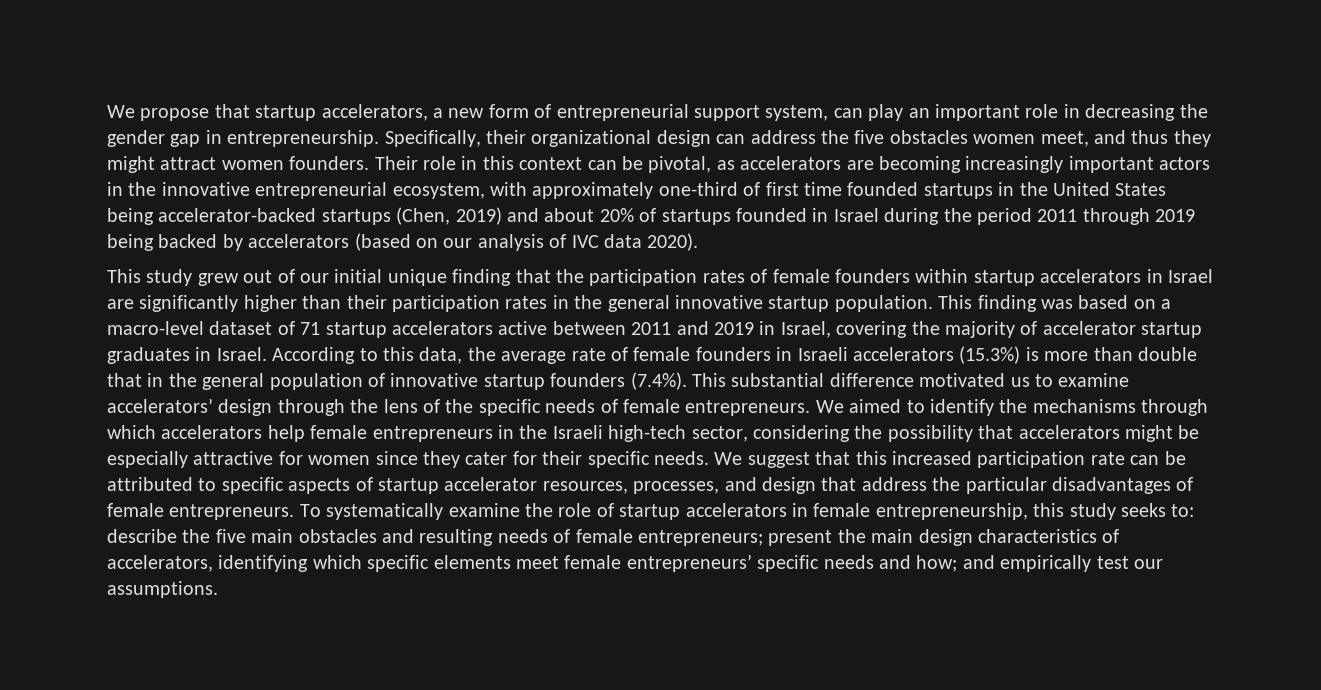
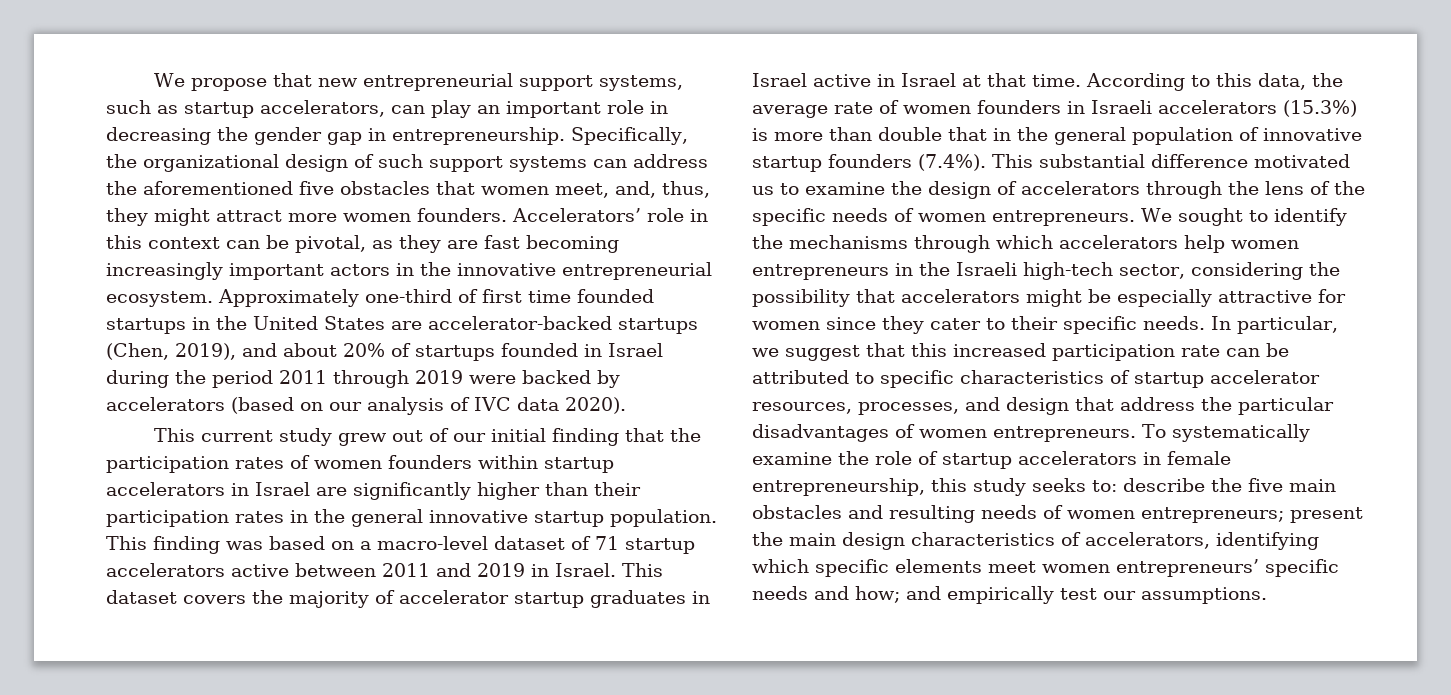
- We propose that startup accelerators, a new form of entrepreneurial support system, can play an important role in decreasing the gender gap in entrepreneurship.
+ We propose that new entrepreneurial support systems, such as startup accelerators, can play an important role in decreasing the gender gap in entrepreneurship.
- Specifically, their organizational design can address the five obstacles women meet, and thus they might attract women founders.
+ Specifically, the organizational design of such support systems can address the aforementioned five obstacles that women meet, and, thus, they might attract more women founders.
- Their role in this context can be pivotal, as accelerators are becoming increasingly important actors in the innovative entrepreneurial ecosystem, with approximately one-third of first time founded startups in the United States being accelerator-backed startups (Chen, 2019) and about 20% of startups founded in Israel during the period 2011 through 2019 being backed by accelerators (based on our analysis of IVC data 2020).
+ Accelerators’ role in this context can be pivotal, as they are fast becoming increasingly important actors in the innovative entrepreneurial ecosystem. Approximately one-third of first time founded startups in the United States are accelerator-backed startups (Chen, 2019), and about 20% of startups founded in Israel during the period 2011 through 2019 were backed by accelerators (based on our analysis of IVC data 2020).
- This study grew out of our initial unique finding that the participation rates of female founders within startup accelerators in Israel are significantly higher than their participation rates in the general innovative startup population.
+ This current study grew out of our initial finding that the participation rates of women founders within startup accelerators in Israel are significantly higher than their participation rates in the general innovative startup population.
- This finding was based on a macro-level dataset of 71 startup accelerators active between 2011 and 2019 in Israel, covering the majority of accelerator startup graduates in Israel.
+ This finding was based on a macro-level dataset of 71 startup accelerators active between 2011 and 2019 in Israel. This dataset covers the majority of accelerator startup graduates in Israel active in Israel at that time.
- According to this data, the average rate of female founders in Israeli accelerators (15.3%) is more than double that in the general population of innovative startup founders (7.4%). This substantial difference motivated us to examine accelerators’ design through the lens of the specific needs of female entrepreneurs.
+ According to this data, the average rate of women founders in Israeli accelerators (15.3%) is more than double that in the general population of innovative startup founders (7.4%). This substantial difference motivated us to examine the design of accelerators through the lens of the specific needs of women entrepreneurs.
- We aimed to identify the mechanisms through which accelerators help female entrepreneurs in the Israeli high-tech sector, considering the possibility that accelerators might be especially attractive for women since they cater for their specific needs.
+ We sought to identify the mechanisms through which accelerators help women entrepreneurs in the Israeli high-tech sector, considering the possibility that accelerators might be especially attractive for women since they cater to their specific needs.
- We suggest that this increased participation rate can be attributed to specific aspects of startup accelerator resources, processes, and design that address the particular disadvantages of female entrepreneurs.
+ In particular, we suggest that this increased participation rate can be attributed to specific characteristics of startup accelerator resources, processes, and design that address the particular disadvantages of women entrepreneurs.
- To systematically examine the role of startup accelerators in female entrepreneurship, this study seeks to: describe the five main obstacles and resulting needs of female entrepreneurs; present the main design characteristics of accelerators, identifying which specific elements meet female entrepreneurs’ specific needs and how; and empirically test our assumptions.
+ To systematically examine the role of startup accelerators in female entrepreneurship, this study seeks to: describe the five main obstacles and resulting needs of women entrepreneurs; present the main design characteristics of accelerators, identifying which specific elements meet women entrepreneurs’ specific needs and how; and empirically test our assumptions.

